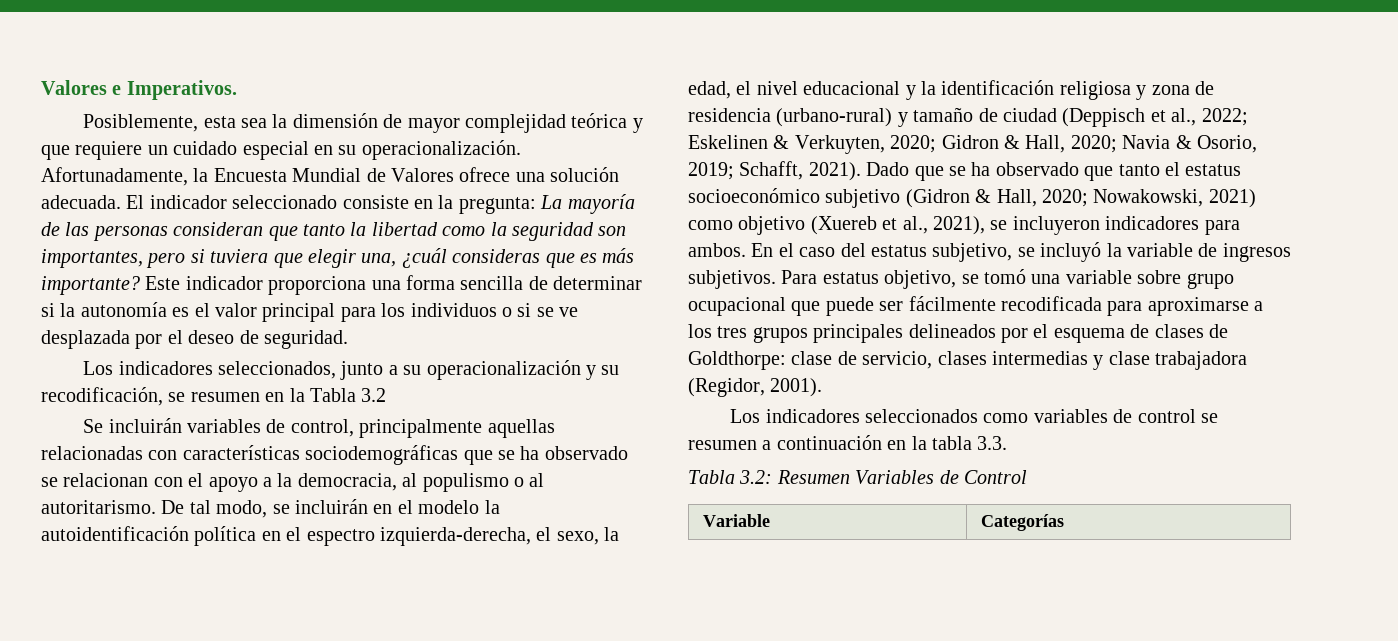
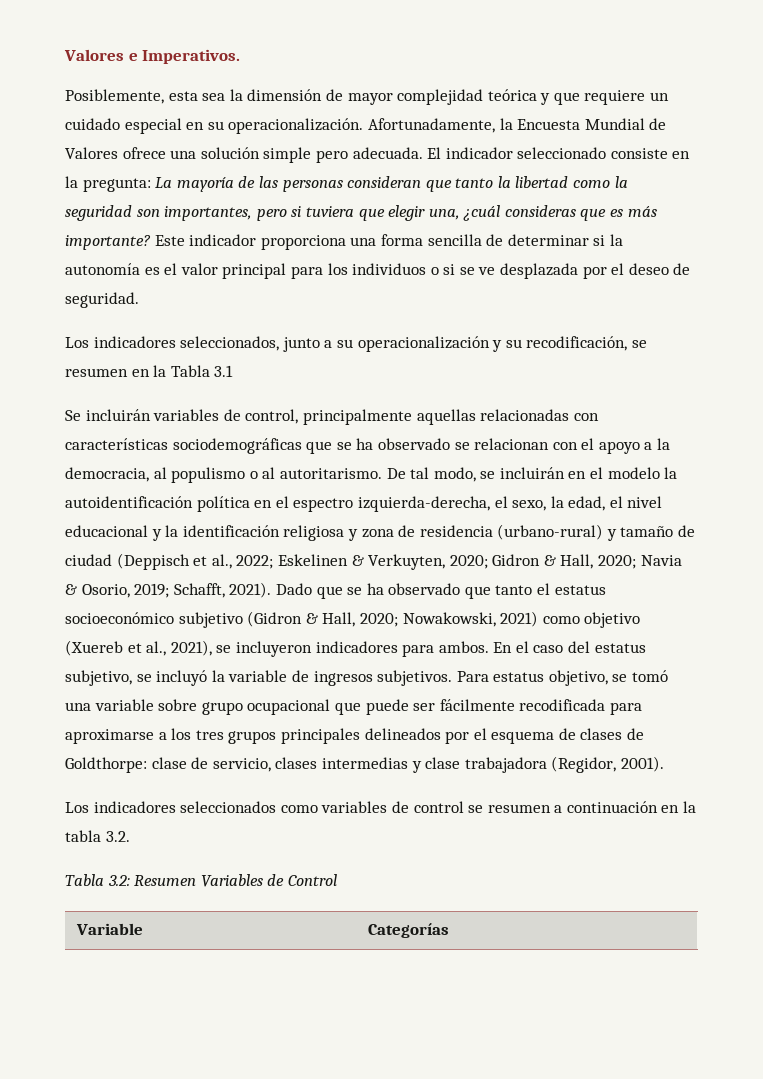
- Afortunadamente, la Encuesta Mundial de Valores ofrece una solución adecuada.
+ Afortunadamente, la Encuesta Mundial de Valores ofrece una solución simple pero adecuada.
- Los indicadores seleccionados, junto a su operacionalización y su recodificación, se resumen en la Tabla 3.2
+ Los indicadores seleccionados, junto a su operacionalización y su recodificación, se resumen en la Tabla 3.1
- Los indicadores seleccionados como variables de control se resumen a continuación en la tabla 3.3.
+ Los indicadores seleccionados como variables de control se resumen a continuación en la tabla 3.2.

